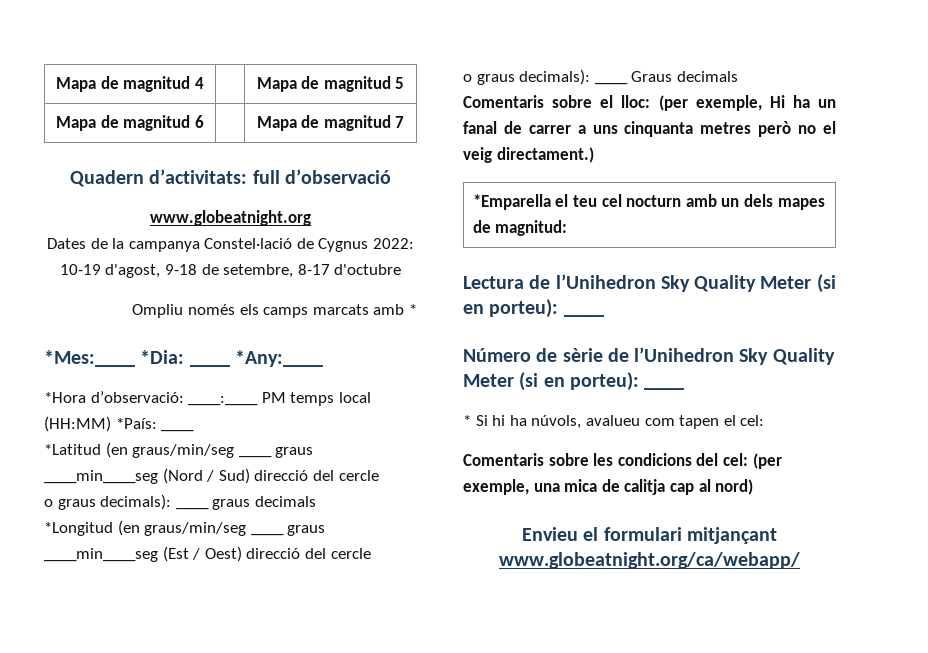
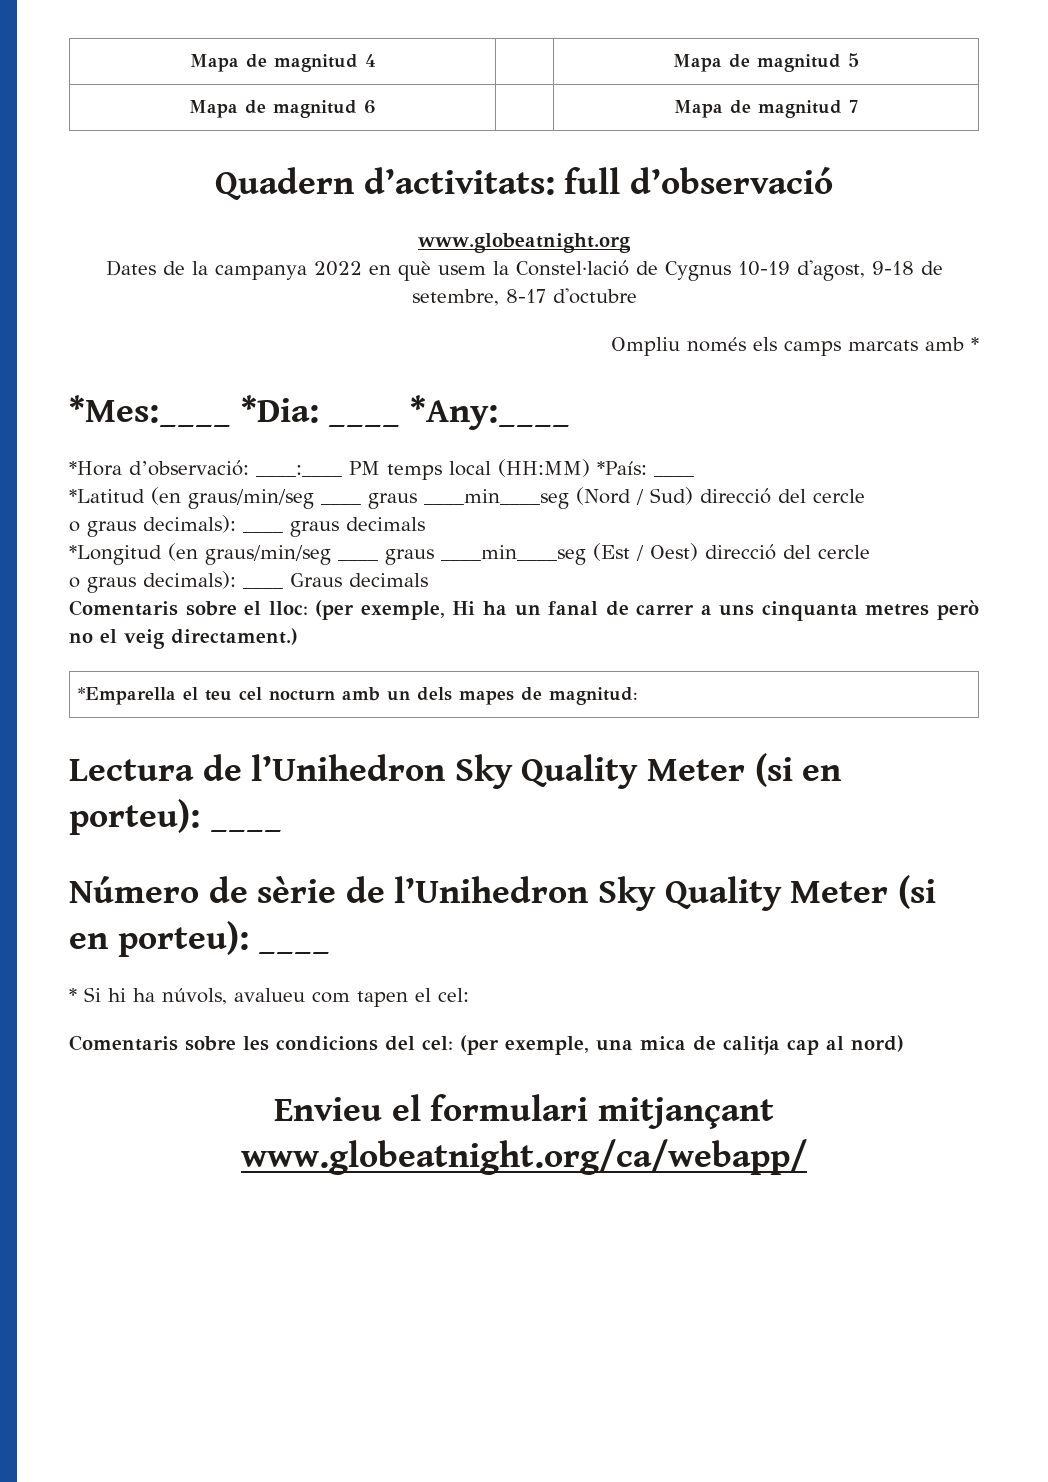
- Dates de la campanya Constel·lació de Cygnus 2022: 10-19 d'agost, 9-18 de setembre, 8-17 d'octubre
+ Dates de la campanya 2022 en què usem la Constel·lació de Cygnus 10-19 d'agost, 9-18 de setembre, 8-17 d'octubre

